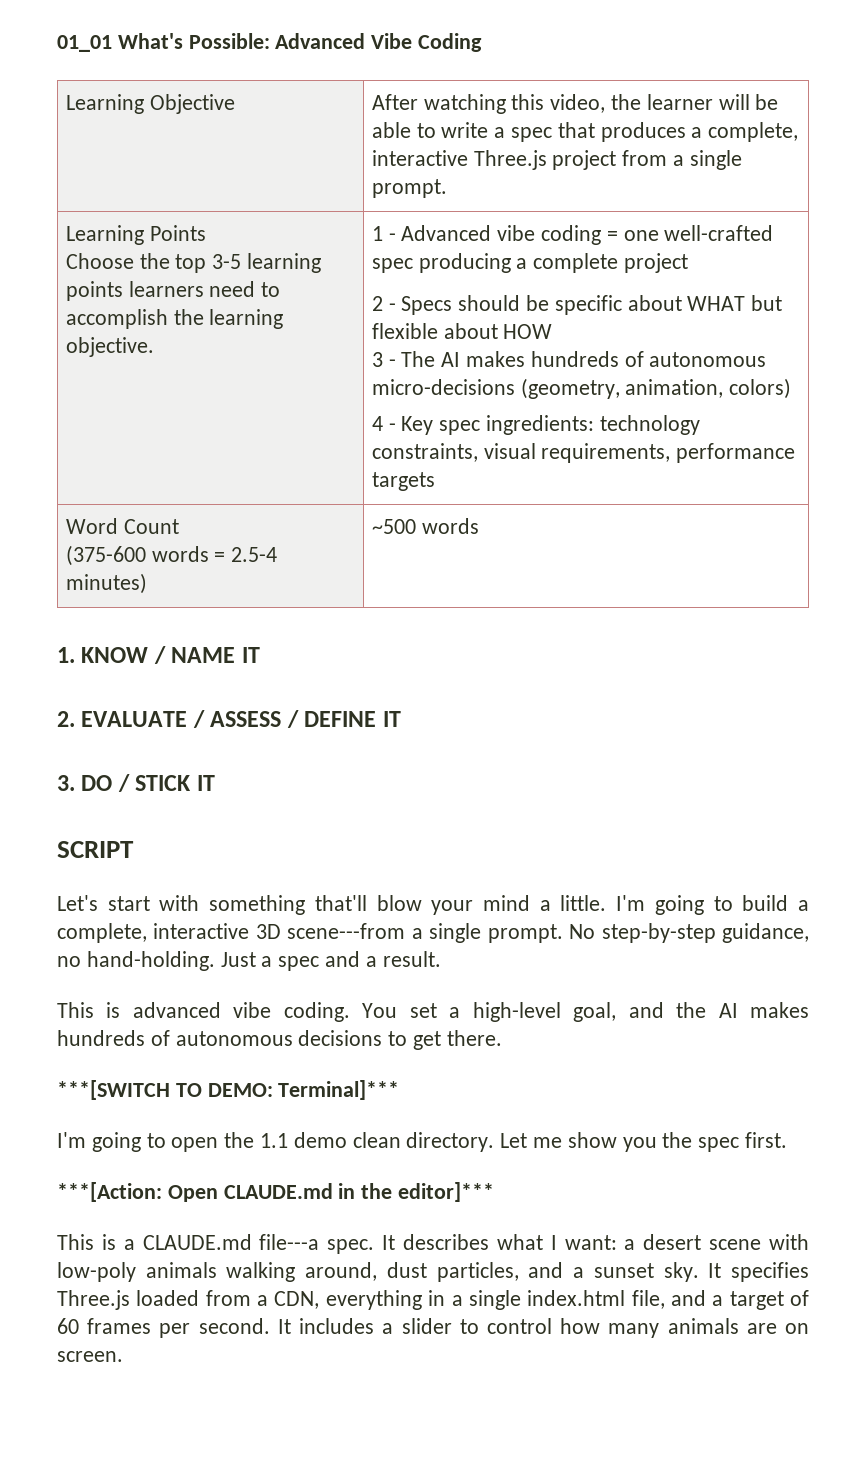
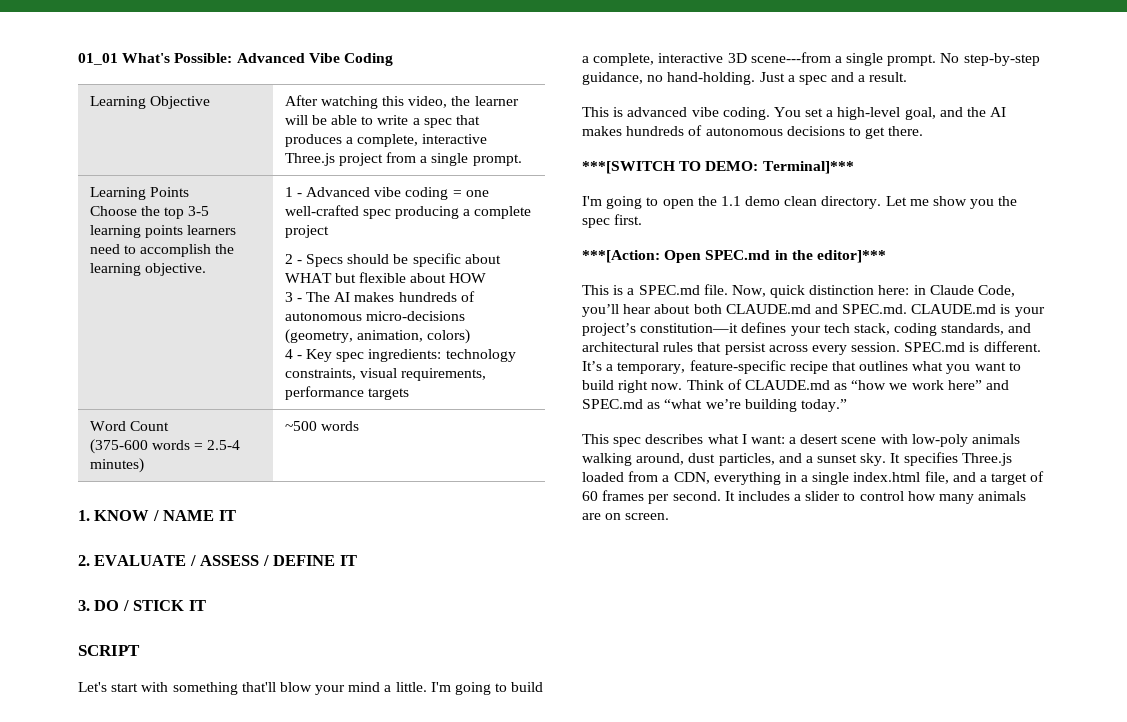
- ***[Action: Open CLAUDE.md in the editor]***
+ ***[Action: Open SPEC.md in the editor]***
- This is a CLAUDE.md file---a spec. It describes what I want: a desert scene with low-poly animals walking around, dust particles, and a sunset sky.
+ This is a SPEC.md file. Now, quick distinction here: in Claude Code, you’ll hear about both CLAUDE.md and SPEC.md. CLAUDE.md is your project’s constitution—it defines your tech stack, coding standards, and architectural rules that persist across every session. SPEC.md is different. It’s a temporary, feature-specific recipe that outlines what you want to build right now. Think of CLAUDE.md as “how we work here” and SPEC.md as “what we’re building today.”
+ This spec describes what I want: a desert scene with low-poly animals walking around, dust particles, and a sunset sky.

